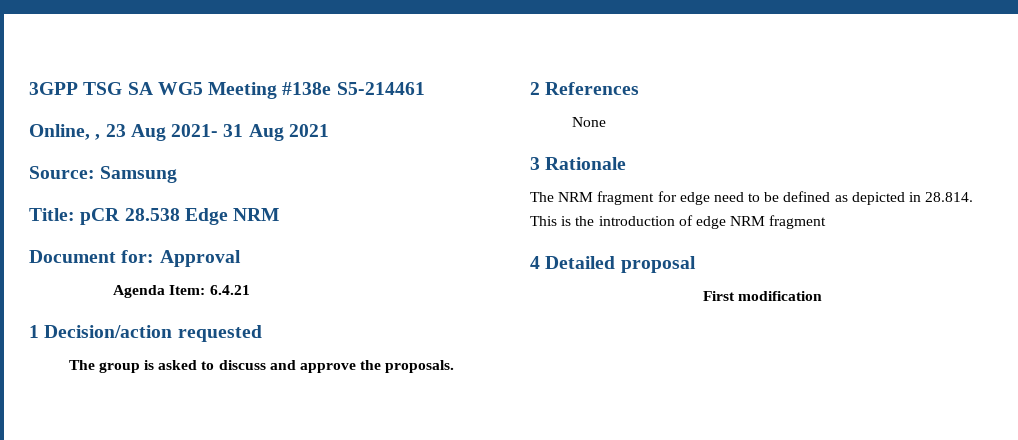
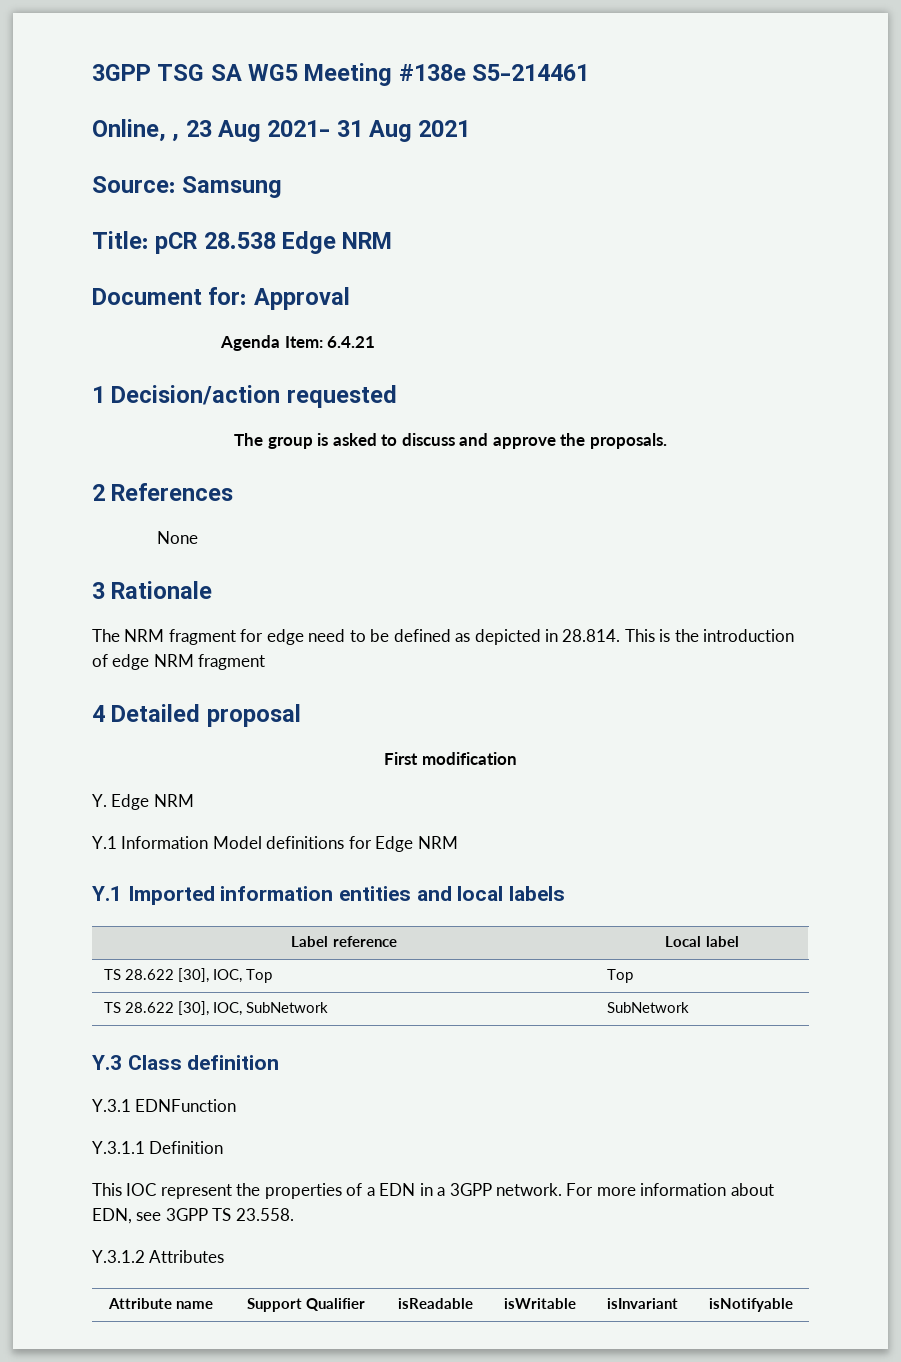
+ Y. Edge NRM
+ Y.1 Information Model definitions for Edge NRM
+ Y.1 Imported information entities and local labels
+ Label reference | Local label
+ TS 28.622 [30], IOC, Top | Top
+ TS 28.622 [30], IOC, SubNetwork | SubNetwork
+ Y.3 Class definition
+ Y.3.1 EDNFunction
+ Y.3.1.1 Definition
+ This IOC represent the properties of a EDN in a 3GPP network. For more information about EDN, see 3GPP TS 23.558.
+ Y.3.1.2 Attributes
+ Attribute name | Support Qualifier | isReadable | isWritable | isInvariant | isNotifyable

